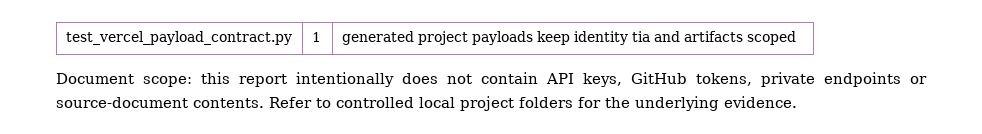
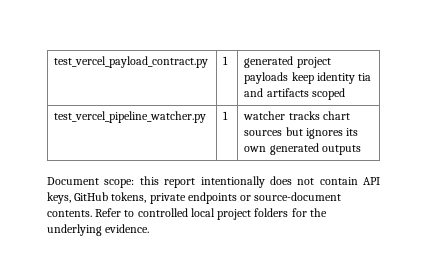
+ test_vercel_pipeline_watcher.py | 1 | watcher tracks chart sources but ignores its own generated outputs

